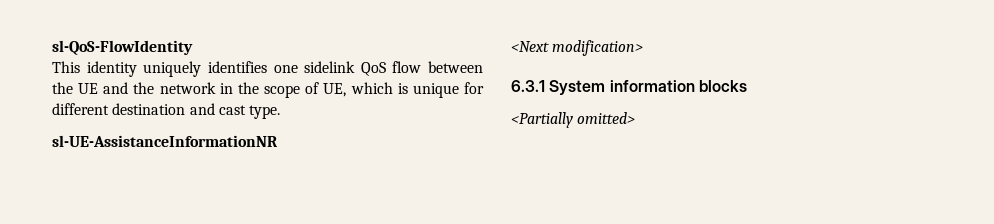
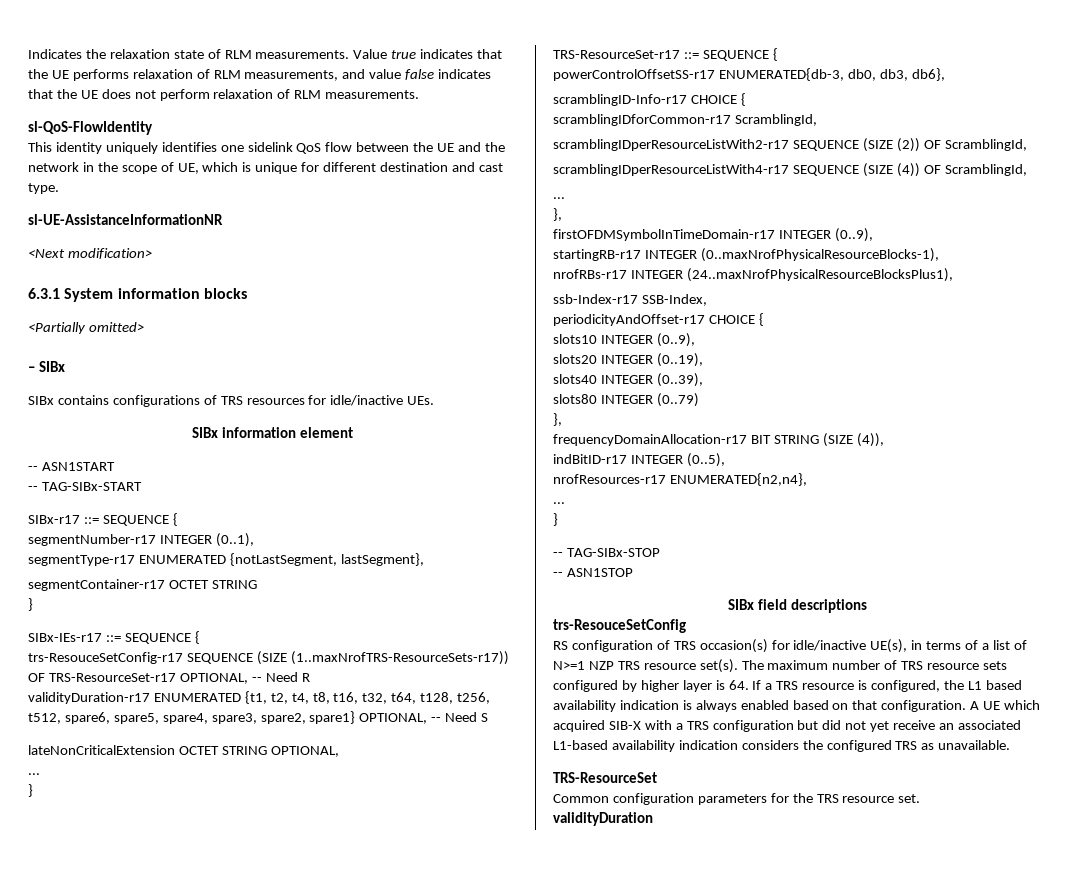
+ Indicates the relaxation state of RLM measurements. Value true indicates that the UE performs relaxation of RLM measurements, and value false indicates that the UE does not perform relaxation of RLM measurements.
+ – SIBx
+ SIBx contains configurations of TRS resources for idle/inactive UEs.
+ SIBx information element
+ -- ASN1START
+ -- TAG-SIBx-START
+ SIBx-r17 ::= SEQUENCE {
+ segmentNumber-r17 INTEGER (0..1),
+ segmentType-r17 ENUMERATED {notLastSegment, lastSegment},
+ segmentContainer-r17 OCTET STRING
+ }
+ SIBx-IEs-r17 ::= SEQUENCE {
+ trs-ResouceSetConfig-r17 SEQUENCE (SIZE (1..maxNrofTRS-ResourceSets-r17)) OF TRS-ResourceSet-r17 OPTIONAL, -- Need R
+ validityDuration-r17 ENUMERATED {t1, t2, t4, t8, t16, t32, t64, t128, t256, t512, spare6, spare5, spare4, spare3, spare2, spare1} OPTIONAL, -- Need S
+ lateNonCriticalExtension OCTET STRING OPTIONAL,
+ ...
+ }
+ TRS-ResourceSet-r17 ::= SEQUENCE {
+ powerControlOffsetSS-r17 ENUMERATED{db-3, db0, db3, db6},
+ scramblingID-Info-r17 CHOICE {
+ scramblingIDforCommon-r17 ScramblingId,
+ scramblingIDperResourceListWith2-r17 SEQUENCE (SIZE (2)) OF ScramblingId,
+ scramblingIDperResourceListWith4-r17 SEQUENCE (SIZE (4)) OF ScramblingId,
+ ...
+ },
+ firstOFDMSymbolInTimeDomain-r17 INTEGER (0..9),
+ startingRB-r17 INTEGER (0..maxNrofPhysicalResourceBlocks-1),
+ nrofRBs-r17 INTEGER (24..maxNrofPhysicalResourceBlocksPlus1),
+ ssb-Index-r17 SSB-Index,
+ periodicityAndOffset-r17 CHOICE {
+ slots10 INTEGER (0..9),
+ slots20 INTEGER (0..19),
+ slots40 INTEGER (0..39),
+ slots80 INTEGER (0..79)
+ },
+ frequencyDomainAllocation-r17 BIT STRING (SIZE (4)),
+ indBitID-r17 INTEGER (0..5),
+ nrofResources-r17 ENUMERATED{n2,n4},
+ ...
+ }
+ -- TAG-SIBx-STOP
+ -- ASN1STOP
+ SIBx field descriptions
+ trs-ResouceSetConfig
+ RS configuration of TRS occasion(s) for idle/inactive UE(s), in terms of a list of N>=1 NZP TRS resource set(s). The maximum number of TRS resource sets configured by higher layer is 64. If a TRS resource is configured, the L1 based availability indication is always enabled based on that configuration. A UE which acquired SIB-X with a TRS configuration but did not yet receive an associated L1-based availability indication considers the configured TRS as unavailable.
+ TRS-ResourceSet
+ Common configuration parameters for the TRS resource set.
+ validityDuration

